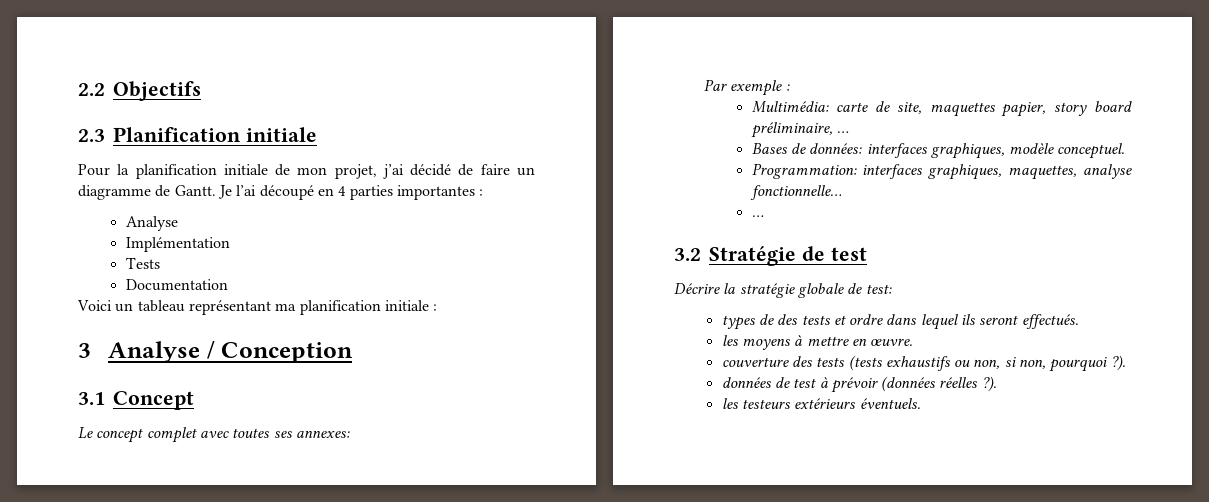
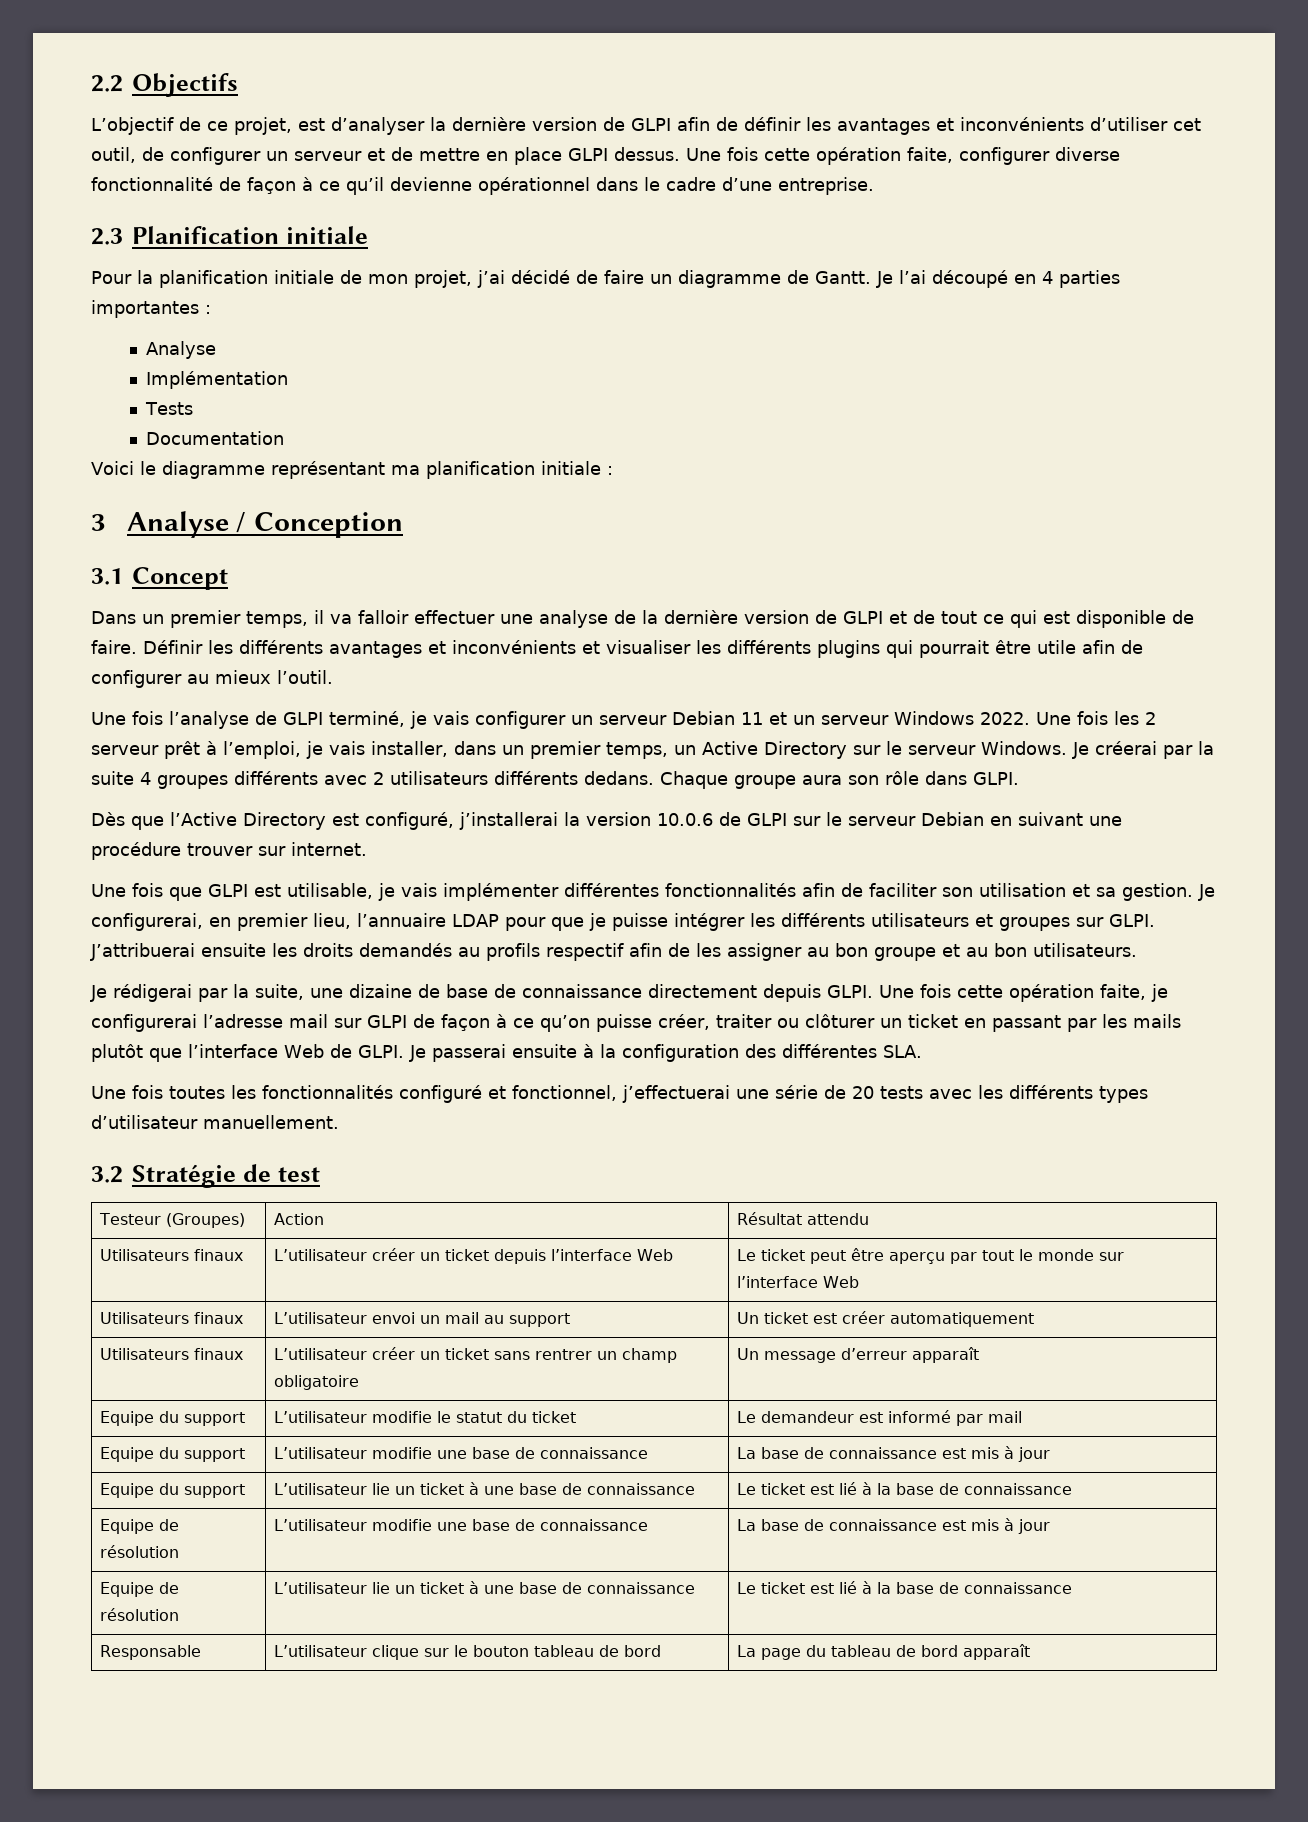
+ L’objectif de ce projet, est d’analyser la dernière version de GLPI afin de définir les avantages et inconvénients d’utiliser cet outil, de configurer un serveur et de mettre en place GLPI dessus. Une fois cette opération faite, configurer diverse fonctionnalité de façon à ce qu’il devienne opérationnel dans le cadre d’une entreprise.
- Voici un tableau représentant ma planification initiale :
+ Voici le diagramme représentant ma planification initiale :
- Le concept complet avec toutes ses annexes:
- Par exemple :
- Multimédia: carte de site, maquettes papier, story board préliminaire, …
- Bases de données: interfaces graphiques, modèle conceptuel.
- Programmation: interfaces graphiques, maquettes, analyse fonctionnelle…
- …
+ Dans un premier temps, il va falloir effectuer une analyse de la dernière version de GLPI et de tout ce qui est disponible de faire. Définir les différents avantages et inconvénients et visualiser les différents plugins qui pourrait être utile afin de configurer au mieux l’outil.
+ Une fois l’analyse de GLPI terminé, je vais configurer un serveur Debian 11 et un serveur Windows 2022. Une fois les 2 serveur prêt à l’emploi, je vais installer, dans un premier temps, un Active Directory sur le serveur Windows. Je créerai par la suite 4 groupes différents avec 2 utilisateurs différents dedans. Chaque groupe aura son rôle dans GLPI.
+ Dès que l’Active Directory est configuré, j’installerai la version 10.0.6 de GLPI sur le serveur Debian en suivant une procédure trouver sur internet.
+ Une fois que GLPI est utilisable, je vais implémenter différentes fonctionnalités afin de faciliter son utilisation et sa gestion. Je configurerai, en premier lieu, l’annuaire LDAP pour que je puisse intégrer les différents utilisateurs et groupes sur GLPI. J’attribuerai ensuite les droits demandés au profils respectif afin de les assigner au bon groupe et au bon utilisateurs.
+ Je rédigerai par la suite, une dizaine de base de connaissance directement depuis GLPI. Une fois cette opération faite, je configurerai l’adresse mail sur GLPI de façon à ce qu’on puisse créer, traiter ou clôturer un ticket en passant par les mails plutôt que l’interface Web de GLPI. Je passerai ensuite à la configuration des différentes SLA.
+ Une fois toutes les fonctionnalités configuré et fonctionnel, j’effectuerai une série de 20 tests avec les différents types d’utilisateur manuellement.
  3.2 Stratégie de test
- Décrire la stratégie globale de test:
- types de des tests et ordre dans lequel ils seront effectués.
- les moyens à mettre en œuvre.
- couverture des tests (tests exhaustifs ou non, si non, pourquoi ?).
- données de test à prévoir (données réelles ?).
- les testeurs extérieurs éventuels.
+ Testeur (Groupes) | Action | Résultat attendu
+ Utilisateurs finaux | L’utilisateur créer un ticket depuis l’interface Web | Le ticket peut être aperçu par tout le monde sur l’interface Web
+ Utilisateurs finaux | L’utilisateur envoi un mail au support | Un ticket est créer automatiquement
+ Utilisateurs finaux | L’utilisateur créer un ticket sans rentrer un champ obligatoire | Un message d’erreur apparaît
+ Equipe du support | L’utilisateur modifie le statut du ticket | Le demandeur est informé par mail
+ Equipe du support | L’utilisateur modifie une base de connaissance | La base de connaissance est mis à jour
+ Equipe du support | L’utilisateur lie un ticket à une base de connaissance | Le ticket est lié à la base de connaissance
+ Equipe de résolution | L’utilisateur modifie une base de connaissance | La base de connaissance est mis à jour
+ Equipe de résolution | L’utilisateur lie un ticket à une base de connaissance | Le ticket est lié à la base de connaissance
+ Responsable | L’utilisateur clique sur le bouton tableau de bord | La page du tableau de bord apparaît

